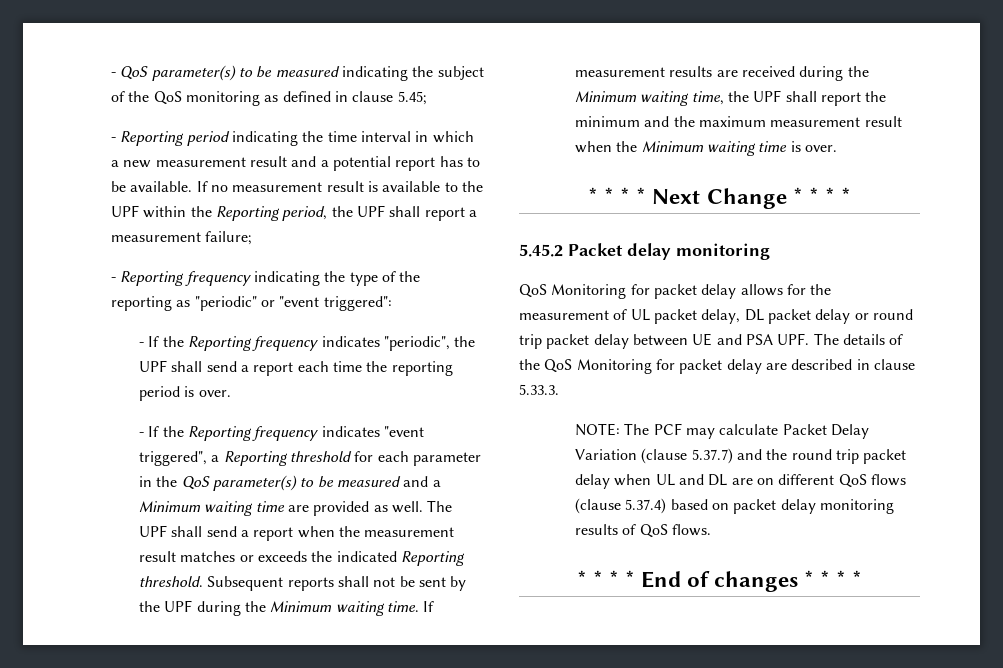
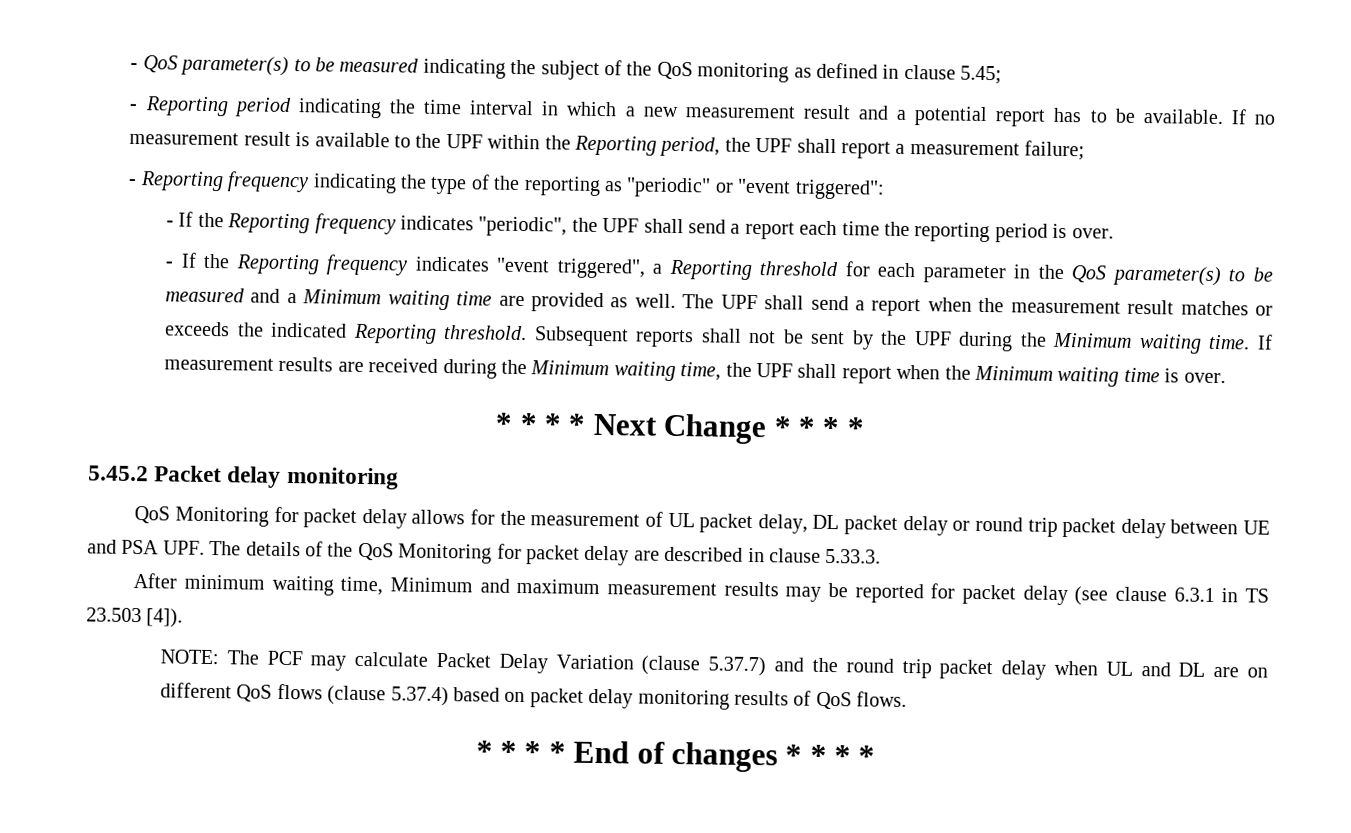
- If measurement results are received during the Minimum waiting time, the UPF shall report the minimum and the maximum measurement result when the Minimum waiting time is over.
+ If measurement results are received during the Minimum waiting time, the UPF shall report when the Minimum waiting time is over.
+ After minimum waiting time, Minimum and maximum measurement results may be reported for packet delay (see clause 6.3.1 in TS 23.503 [4]).

